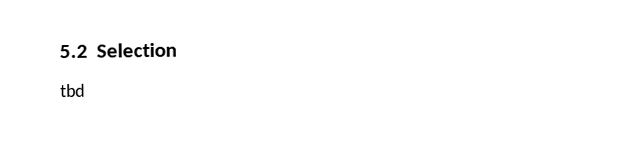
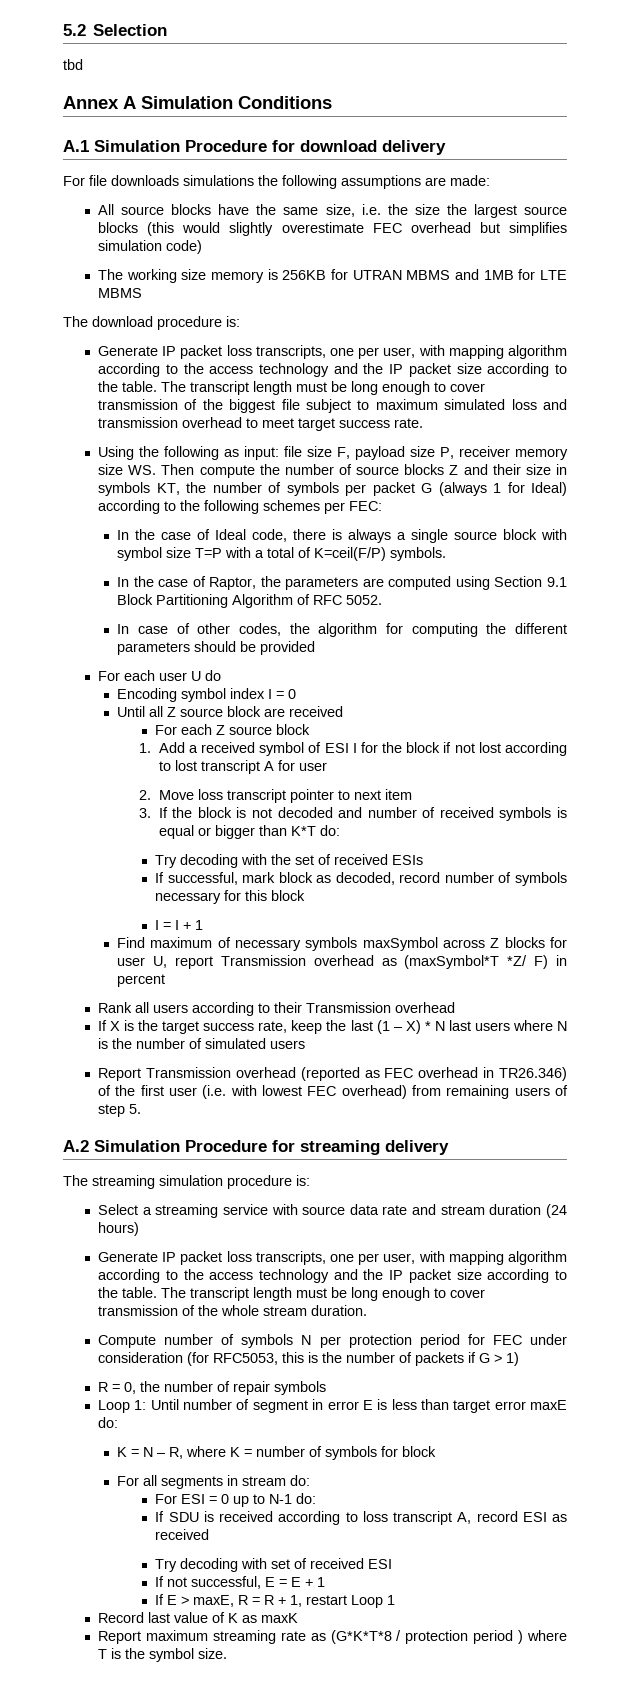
+ Annex A Simulation Conditions
+ A.1 Simulation Procedure for download delivery
+ For file downloads simulations the following assumptions are made:
+ All source blocks have the same size, i.e. the size the largest source blocks (this would slightly overestimate FEC overhead but simplifies simulation code)
+ The working size memory is 256KB for UTRAN MBMS and 1MB for LTE MBMS
+ The download procedure is:
+ Generate IP packet loss transcripts, one per user, with mapping algorithm according to the access technology and the IP packet size according to the table. The transcript length must be long enough to cover transmission of the biggest file subject to maximum simulated loss and transmission overhead to meet target success rate.
+ Using the following as input: file size F, payload size P, receiver memory size WS. Then compute the number of source blocks Z and their size in symbols KT, the number of symbols per packet G (always 1 for Ideal) according to the following schemes per FEC:
+ In the case of Ideal code, there is always a single source block with symbol size T=P with a total of K=ceil(F/P) symbols.
+ In the case of Raptor, the parameters are computed using Section 9.1 Block Partitioning Algorithm of RFC 5052.
+ In case of other codes, the algorithm for computing the different parameters should be provided
+ For each user U do
+ Encoding symbol index I = 0
+ Until all Z source block are received
+ For each Z source block
+ 1. Add a received symbol of ESI I for the block if not lost according to lost transcript A for user
+ 2. Move loss transcript pointer to next item
+ 3. If the block is not decoded and number of received symbols is equal or bigger than K*T do:
+ Try decoding with the set of received ESIs
+ If successful, mark block as decoded, record number of symbols necessary for this block
+ I = I + 1
+ Find maximum of necessary symbols maxSymbol across Z blocks for user U, report Transmission overhead as (maxSymbol*T *Z/ F) in percent
+ Rank all users according to their Transmission overhead
+ If X is the target success rate, keep the last (1 – X) * N last users where N is the number of simulated users
+ Report Transmission overhead (reported as FEC overhead in TR26.346) of the first user (i.e. with lowest FEC overhead) from remaining users of step 5.
+ A.2 Simulation Procedure for streaming delivery
+ The streaming simulation procedure is:
+ Select a streaming service with source data rate and stream duration (24 hours)
+ Generate IP packet loss transcripts, one per user, with mapping algorithm according to the access technology and the IP packet size according to the table. The transcript length must be long enough to cover transmission of the whole stream duration.
+ Compute number of symbols N per protection period for FEC under consideration (for RFC5053, this is the number of packets if G > 1)
+ R = 0, the number of repair symbols
+ Loop 1: Until number of segment in error E is less than target error maxE do:
+ K = N – R, where K = number of symbols for block
+ For all segments in stream do:
+ For ESI = 0 up to N-1 do:
+ If SDU is received according to loss transcript A, record ESI as received
+ Try decoding with set of received ESI
+ If not successful, E = E + 1
+ If E > maxE, R = R + 1, restart Loop 1
+ Record last value of K as maxK
+ Report maximum streaming rate as (G*K*T*8 / protection period ) where T is the symbol size.

